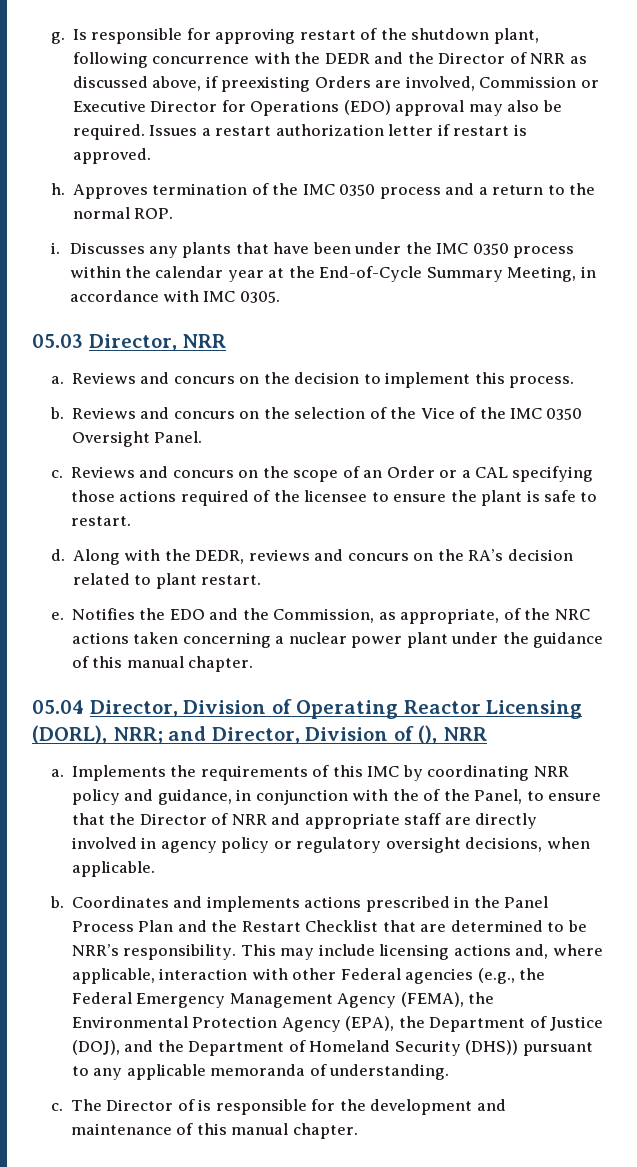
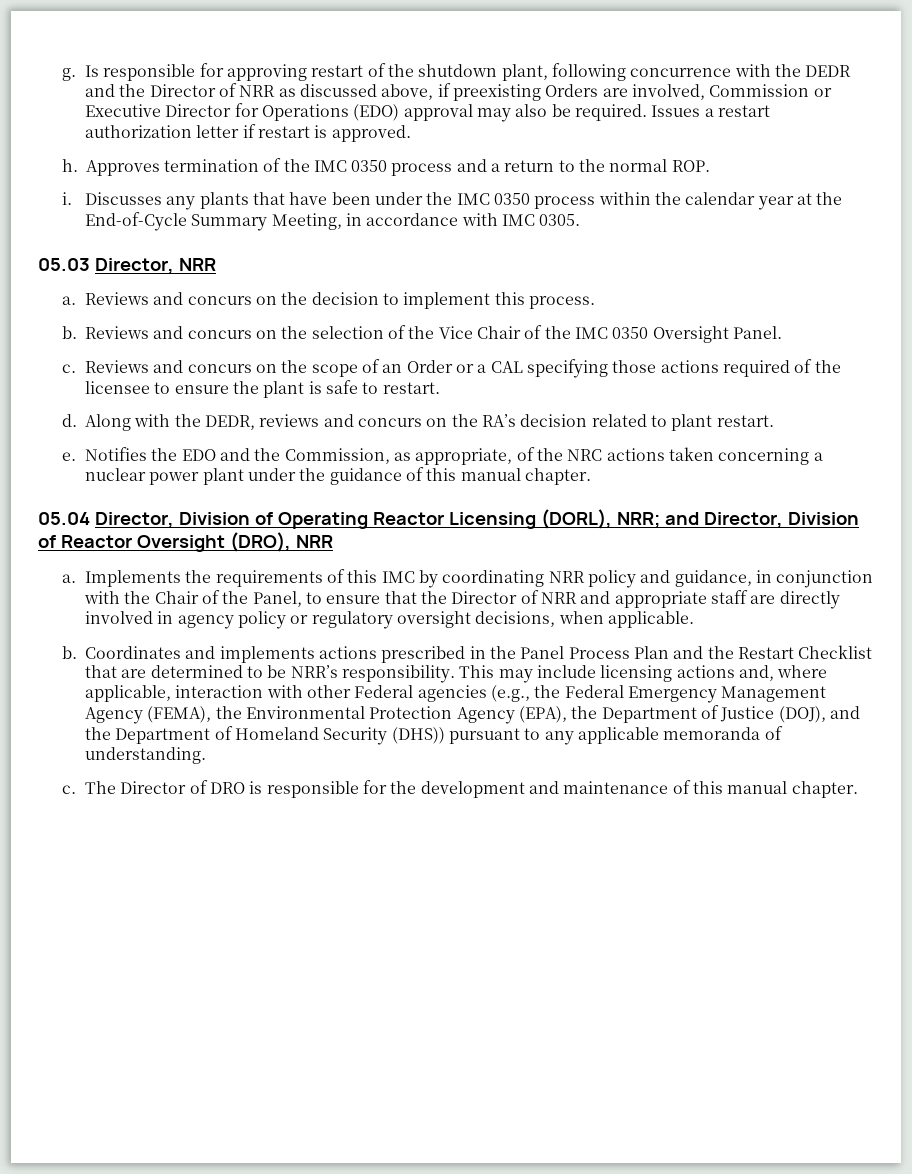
- Reviews and concurs on the selection of the Vice of the IMC 0350 Oversight Panel.
+ Reviews and concurs on the selection of the Vice Chair of the IMC 0350 Oversight Panel.
- 05.04 Director, Division of Operating Reactor Licensing (DORL), NRR; and Director, Division of (), NRR
+ 05.04 Director, Division of Operating Reactor Licensing (DORL), NRR; and Director, Division of Reactor Oversight (DRO), NRR
- Implements the requirements of this IMC by coordinating NRR policy and guidance, in conjunction with the of the Panel, to ensure that the Director of NRR and appropriate staff are directly involved in agency policy or regulatory oversight decisions, when applicable.
+ Implements the requirements of this IMC by coordinating NRR policy and guidance, in conjunction with the Chair of the Panel, to ensure that the Director of NRR and appropriate staff are directly involved in agency policy or regulatory oversight decisions, when applicable.
- The Director of is responsible for the development and maintenance of this manual chapter.
+ The Director of DRO is responsible for the development and maintenance of this manual chapter.

